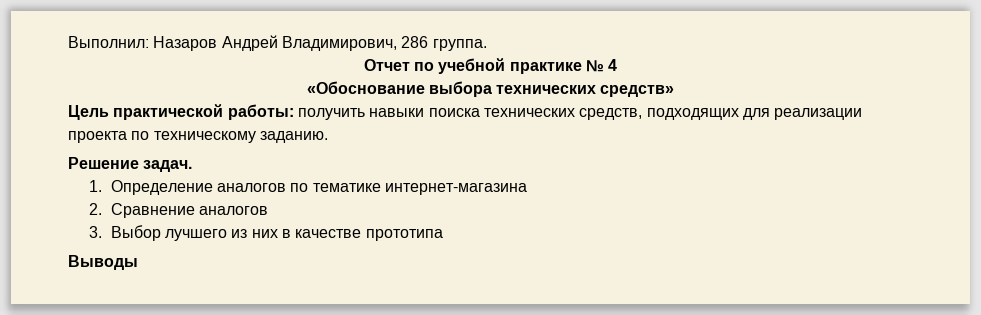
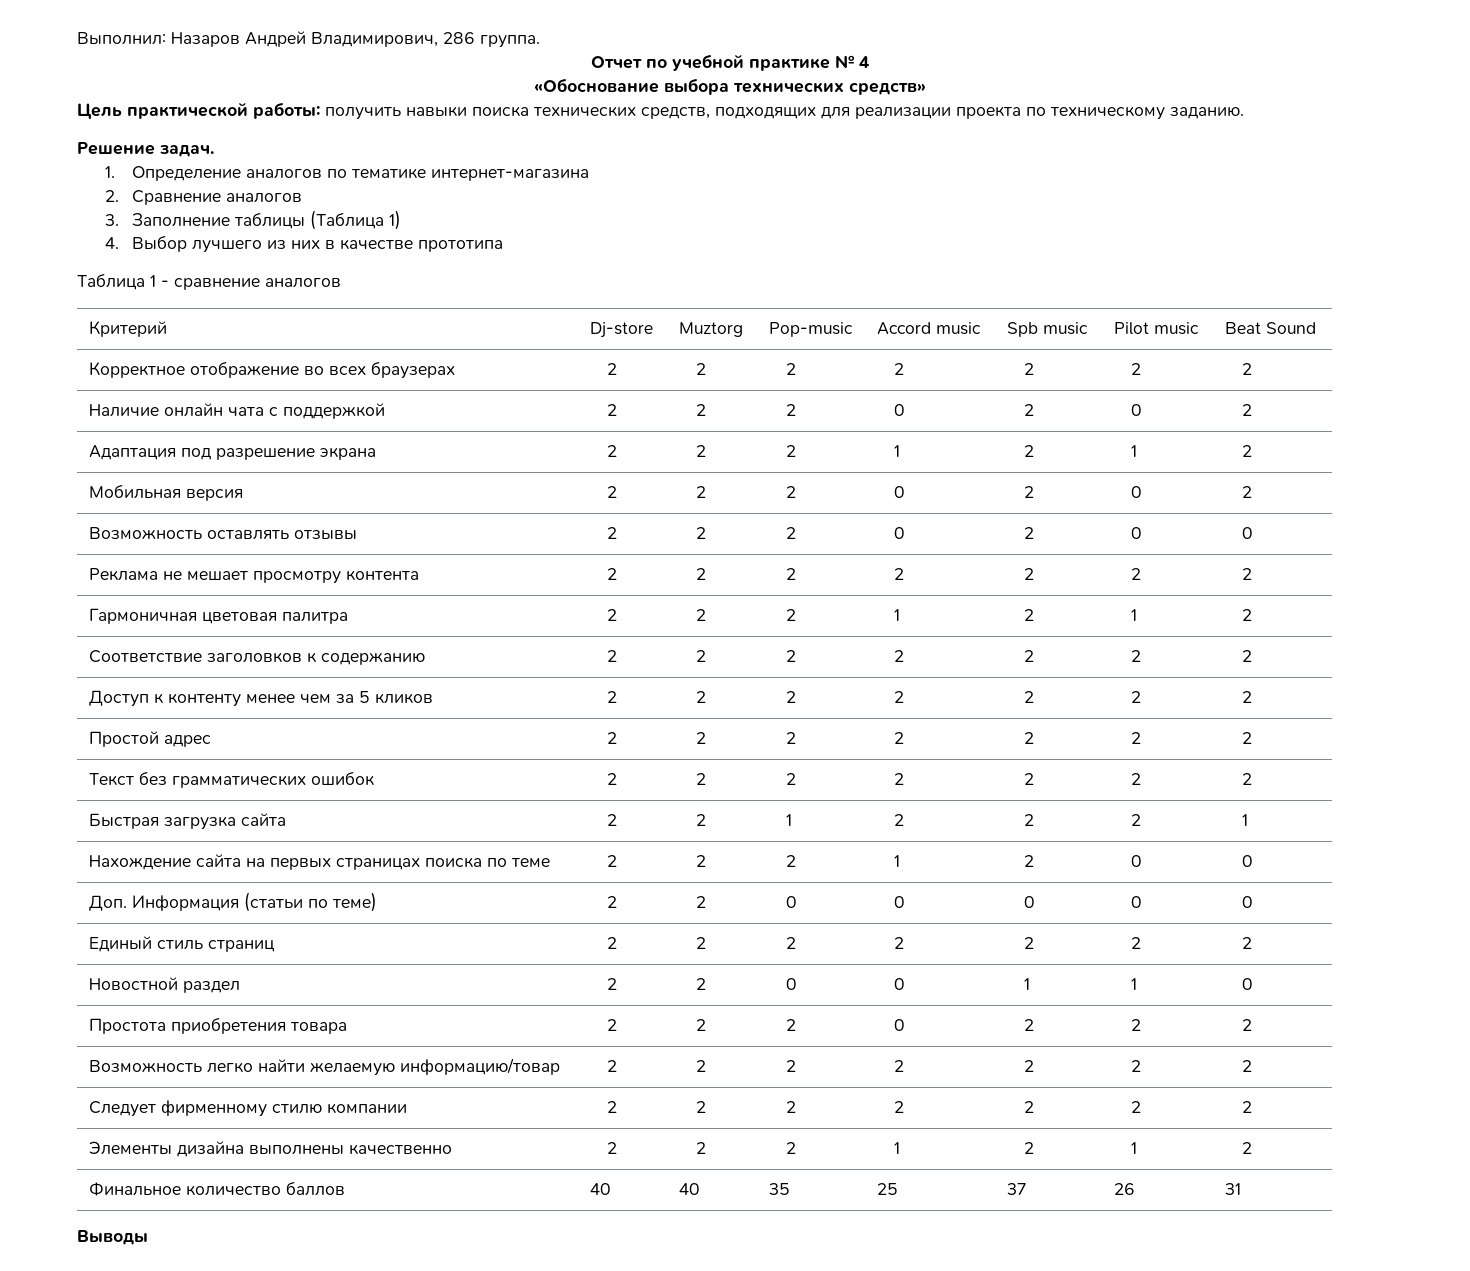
- 3. Выбор лучшего из них в качестве прототипа
+ 3. Заполнение таблицы (Таблица 1)
+ 4. Выбор лучшего из них в качестве прототипа
+ Таблица 1 - сравнение аналогов
+ Критерий | Dj-store | Muztorg | Pop-music | Accord music | Spb music | Pilot music | Beat Sound
+ Корректное отображение во всех браузерах | 2 | 2 | 2 | 2 | 2 | 2 | 2
+ Наличие онлайн чата с поддержкой | 2 | 2 | 2 | 0 | 2 | 0 | 2
+ Адаптация под разрешение экрана | 2 | 2 | 2 | 1 | 2 | 1 | 2
+ Мобильная версия | 2 | 2 | 2 | 0 | 2 | 0 | 2
+ Возможность оставлять отзывы | 2 | 2 | 2 | 0 | 2 | 0 | 0
+ Реклама не мешает просмотру контента | 2 | 2 | 2 | 2 | 2 | 2 | 2
+ Гармоничная цветовая палитра | 2 | 2 | 2 | 1 | 2 | 1 | 2
+ Соответствие заголовков к содержанию | 2 | 2 | 2 | 2 | 2 | 2 | 2
+ Доступ к контенту менее чем за 5 кликов | 2 | 2 | 2 | 2 | 2 | 2 | 2
+ Простой адрес | 2 | 2 | 2 | 2 | 2 | 2 | 2
+ Текст без грамматических ошибок | 2 | 2 | 2 | 2 | 2 | 2 | 2
+ Быстрая загрузка сайта | 2 | 2 | 1 | 2 | 2 | 2 | 1
+ Нахождение сайта на первых страницах поиска по теме | 2 | 2 | 2 | 1 | 2 | 0 | 0
+ Доп. Информация (статьи по теме) | 2 | 2 | 0 | 0 | 0 | 0 | 0
+ Единый стиль страниц | 2 | 2 | 2 | 2 | 2 | 2 | 2
+ Новостной раздел | 2 | 2 | 0 | 0 | 1 | 1 | 0
+ Простота приобретения товара | 2 | 2 | 2 | 0 | 2 | 2 | 2
+ Возможность легко найти желаемую информацию/товар | 2 | 2 | 2 | 2 | 2 | 2 | 2
+ Следует фирменному стилю компании | 2 | 2 | 2 | 2 | 2 | 2 | 2
+ Элементы дизайна выполнены качественно | 2 | 2 | 2 | 1 | 2 | 1 | 2
+ Финальное количество баллов | 40 | 40 | 35 | 25 | 37 | 26 | 31

